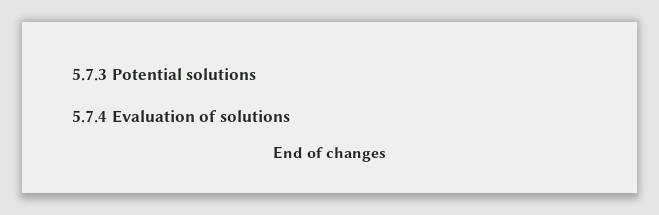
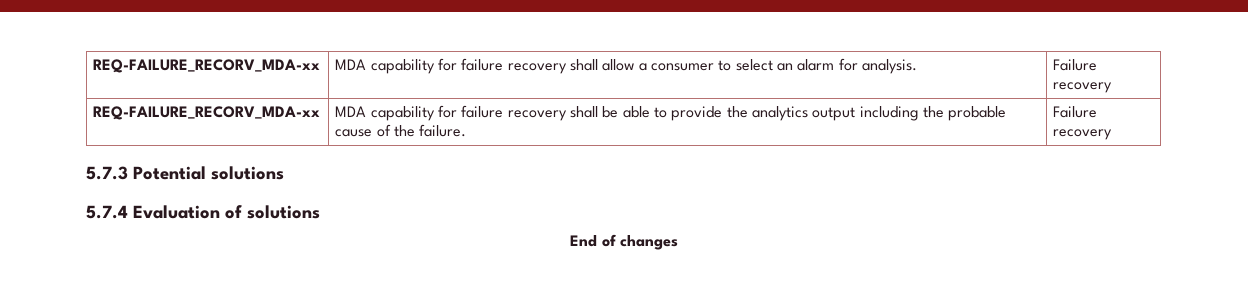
+ REQ-FAILURE_RECORV_MDA-xx | MDA capability for failure recovery shall allow a consumer to select an alarm for analysis. | Failure recovery
+ REQ-FAILURE_RECORV_MDA-xx | MDA capability for failure recovery shall be able to provide the analytics output including the probable cause of the failure. | Failure recovery

